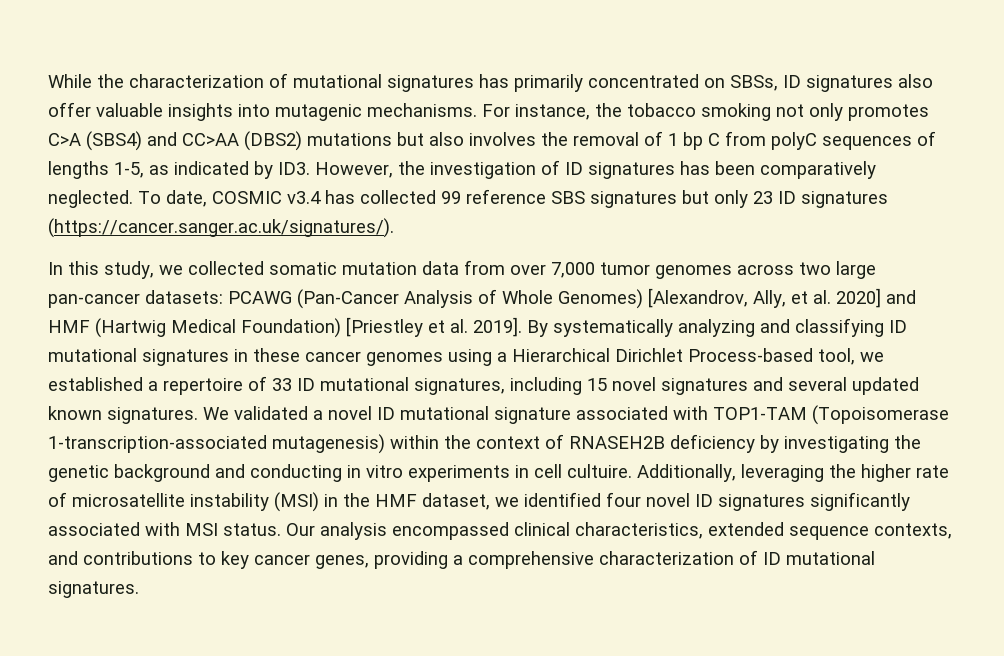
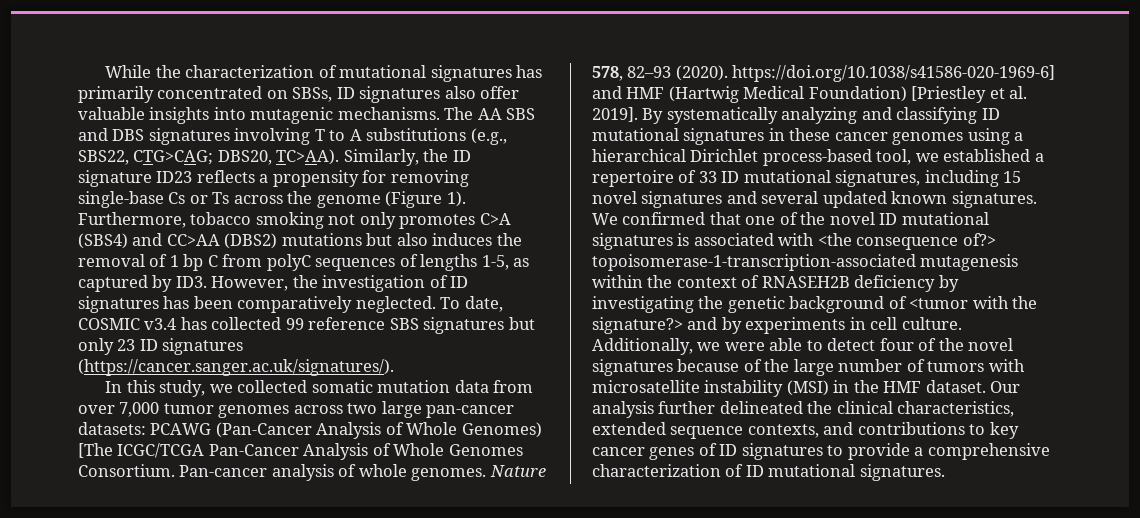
- For instance, the tobacco smoking not only promotes C>A (SBS4) and CC>AA (DBS2) mutations but also involves the removal of 1 bp C from polyC sequences of lengths 1-5, as indicated by ID3. However, the investigation of ID signatures has been comparatively neglected.
+ The AA SBS and DBS signatures involving T to A substitutions (e.g., SBS22, CTG>CAG; DBS20, TC>AA). Similarly, the ID signature ID23 reflects a propensity for removing single-base Cs or Ts across the genome (Figure 1). Furthermore, tobacco smoking not only promotes C>A (SBS4) and CC>AA (DBS2) mutations but also induces the removal of 1 bp C from polyC sequences of lengths 1-5, as captured by ID3. However, the investigation of ID signatures has been comparatively neglected.
- In this study, we collected somatic mutation data from over 7,000 tumor genomes across two large pan-cancer datasets: PCAWG (Pan-Cancer Analysis of Whole Genomes) [Alexandrov, Ally, et al. 2020] and HMF (Hartwig Medical Foundation) [Priestley et al. 2019].
+ In this study, we collected somatic mutation data from over 7,000 tumor genomes across two large pan-cancer datasets: PCAWG (Pan-Cancer Analysis of Whole Genomes) [The ICGC/TCGA Pan-Cancer Analysis of Whole Genomes Consortium. Pan-cancer analysis of whole genomes. Nature 578, 82–93 (2020). https://doi.org/10.1038/s41586-020-1969-6] and HMF (Hartwig Medical Foundation) [Priestley et al. 2019].
- By systematically analyzing and classifying ID mutational signatures in these cancer genomes using a Hierarchical Dirichlet Process-based tool, we established a repertoire of 33 ID mutational signatures, including 15 novel signatures and several updated known signatures.
+ By systematically analyzing and classifying ID mutational signatures in these cancer genomes using a hierarchical Dirichlet process-based tool, we established a repertoire of 33 ID mutational signatures, including 15 novel signatures and several updated known signatures.
- We validated a novel ID mutational signature associated with TOP1-TAM (Topoisomerase 1-transcription-associated mutagenesis) within the context of RNASEH2B deficiency by investigating the genetic background and conducting in vitro experiments in cell cultuire. Additionally, leveraging the higher rate of microsatellite instability (MSI) in the HMF dataset, we identified four novel ID signatures significantly associated with MSI status. Our analysis encompassed clinical characteristics, extended sequence contexts, and contributions to key cancer genes, providing a comprehensive characterization of ID mutational signatures.
+ We confirmed that one of the novel ID mutational signatures is associated with <the consequence of?> topoisomerase-1-transcription-associated mutagenesis within the context of RNASEH2B deficiency by investigating the genetic background of <tumor with the signature?> and by experiments in cell culture. Additionally, we were able to detect four of the novel signatures because of the large number of tumors with microsatellite instability (MSI) in the HMF dataset. Our analysis further delineated the clinical characteristics, extended sequence contexts, and contributions to key cancer genes of ID signatures to provide a comprehensive characterization of ID mutational signatures.

